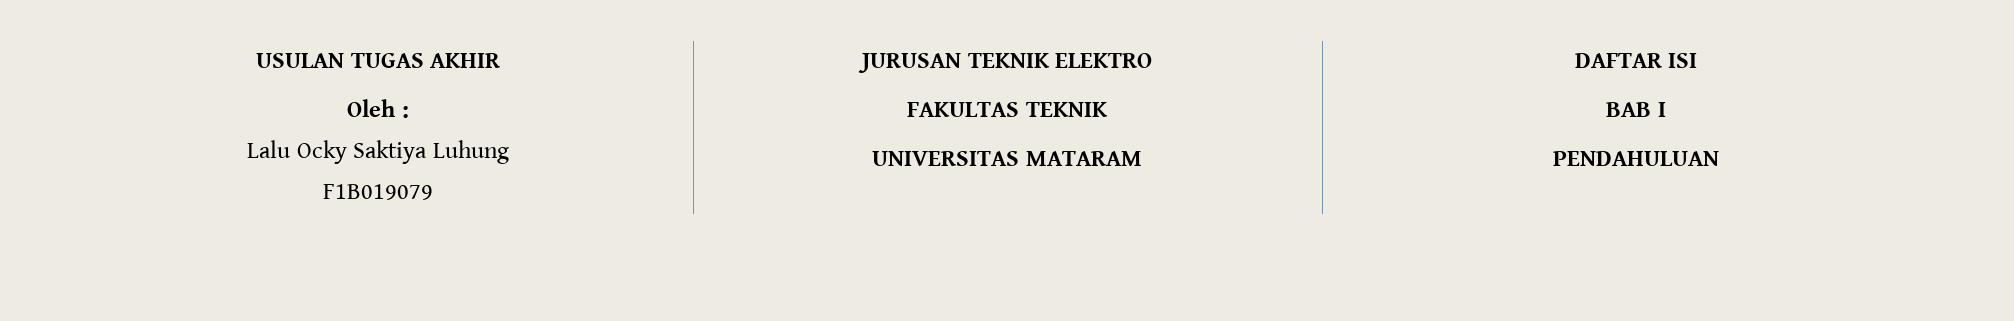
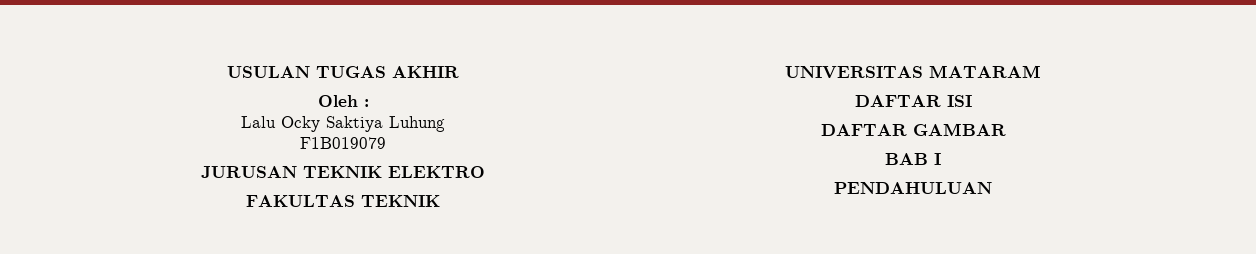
+ DAFTAR GAMBAR

